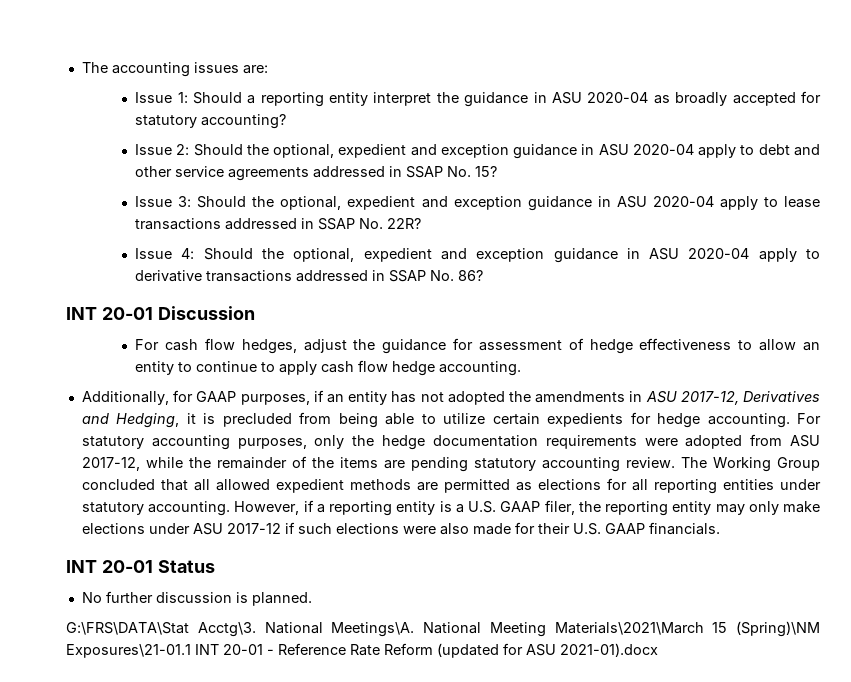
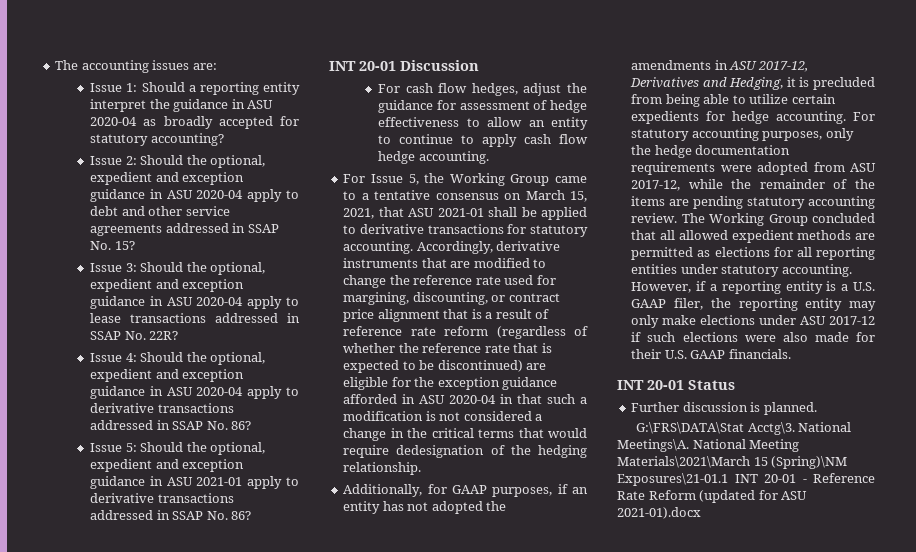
+ Issue 5: Should the optional, expedient and exception guidance in ASU 2021-01 apply to derivative transactions addressed in SSAP No. 86?
+ For Issue 5, the Working Group came to a tentative consensus on March 15, 2021, that ASU 2021-01 shall be applied to derivative transactions for statutory accounting. Accordingly, derivative instruments that are modified to change the reference rate used for margining, discounting, or contract price alignment that is a result of reference rate reform (regardless of whether the reference rate that is expected to be discontinued) are eligible for the exception guidance afforded in ASU 2020-04 in that such a modification is not considered a change in the critical terms that would require dedesignation of the hedging relationship.
- No further discussion is planned.
+ Further discussion is planned.

